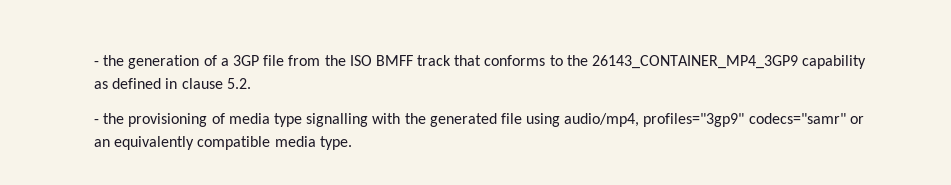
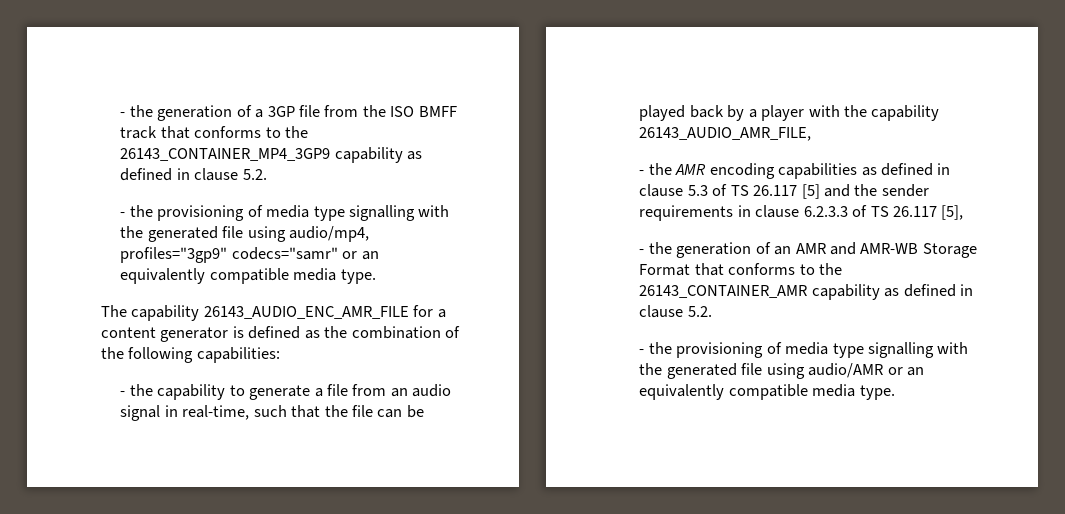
+ The capability 26143_AUDIO_ENC_AMR_FILE for a content generator is defined as the combination of the following capabilities:
+ - the capability to generate a file from an audio signal in real-time, such that the file can be played back by a player with the capability 26143_AUDIO_AMR_FILE,
+ - the AMR encoding capabilities as defined in clause 5.3 of TS 26.117 [5] and the sender requirements in clause 6.2.3.3 of TS 26.117 [5],
+ - the generation of an AMR and AMR-WB Storage Format that conforms to the 26143_CONTAINER_AMR capability as defined in clause 5.2.
+ - the provisioning of media type signalling with the generated file using audio/AMR or an equivalently compatible media type.

